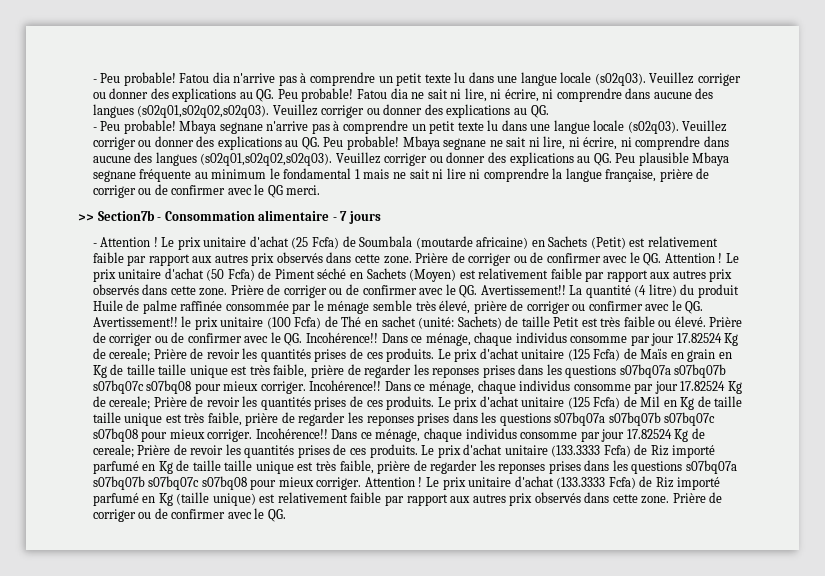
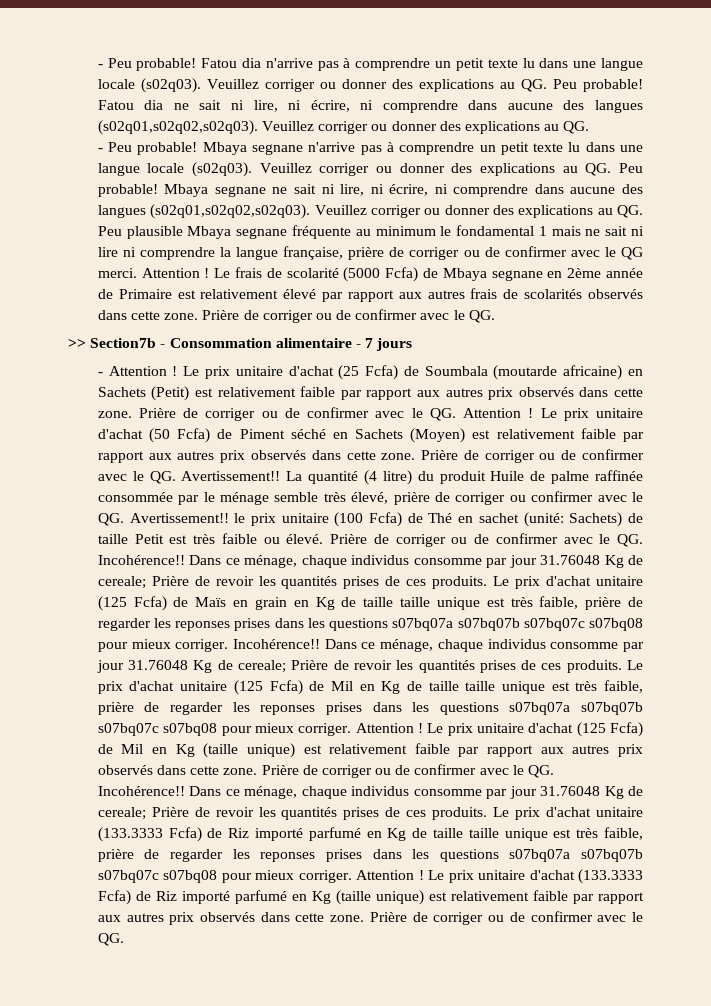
+ Attention ! Le frais de scolarité (5000 Fcfa) de Mbaya segnane en 2ème année de Primaire est relativement élevé par rapport aux autres frais de scolarités observés dans cette zone. Prière de corriger ou de confirmer avec le QG.
- Sachets) de taille Petit est très faible ou élevé. Prière de corriger ou de confirmer avec le QG. Incohérence!! Dans ce ménage, chaque individus consomme par jour 17.82524 Kg de cereale;
+ Sachets) de taille Petit est très faible ou élevé. Prière de corriger ou de confirmer avec le QG. Incohérence!! Dans ce ménage, chaque individus consomme par jour 31.76048 Kg de cereale;
- Le prix d'achat unitaire (125 Fcfa) de Maïs en grain en Kg de taille taille unique est très faible, prière de regarder les reponses prises dans les questions s07bq07a s07bq07b s07bq07c s07bq08 pour mieux corriger. Incohérence!! Dans ce ménage, chaque individus consomme par jour 17.82524 Kg de cereale; Prière de revoir les quantités prises de ces produits.
+ Le prix d'achat unitaire (125 Fcfa) de Maïs en grain en Kg de taille taille unique est très faible, prière de regarder les reponses prises dans les questions s07bq07a s07bq07b s07bq07c s07bq08 pour mieux corriger. Incohérence!! Dans ce ménage, chaque individus consomme par jour 31.76048 Kg de cereale; Prière de revoir les quantités prises de ces produits.
- Le prix d'achat unitaire (125 Fcfa) de Mil en Kg de taille taille unique est très faible, prière de regarder les reponses prises dans les questions s07bq07a s07bq07b s07bq07c s07bq08 pour mieux corriger. Incohérence!! Dans ce ménage, chaque individus consomme par jour 17.82524 Kg de cereale; Prière de revoir les quantités prises de ces produits.
+ Le prix d'achat unitaire (125 Fcfa) de Mil en Kg de taille taille unique est très faible, prière de regarder les reponses prises dans les questions s07bq07a s07bq07b s07bq07c s07bq08 pour mieux corriger. Attention ! Le prix unitaire d'achat (125 Fcfa) de Mil en Kg (taille unique) est relativement faible par rapport aux autres prix observés dans cette zone. Prière de corriger ou de confirmer avec le QG. Incohérence!! Dans ce ménage, chaque individus consomme par jour 31.76048 Kg de cereale; Prière de revoir les quantités prises de ces produits.

